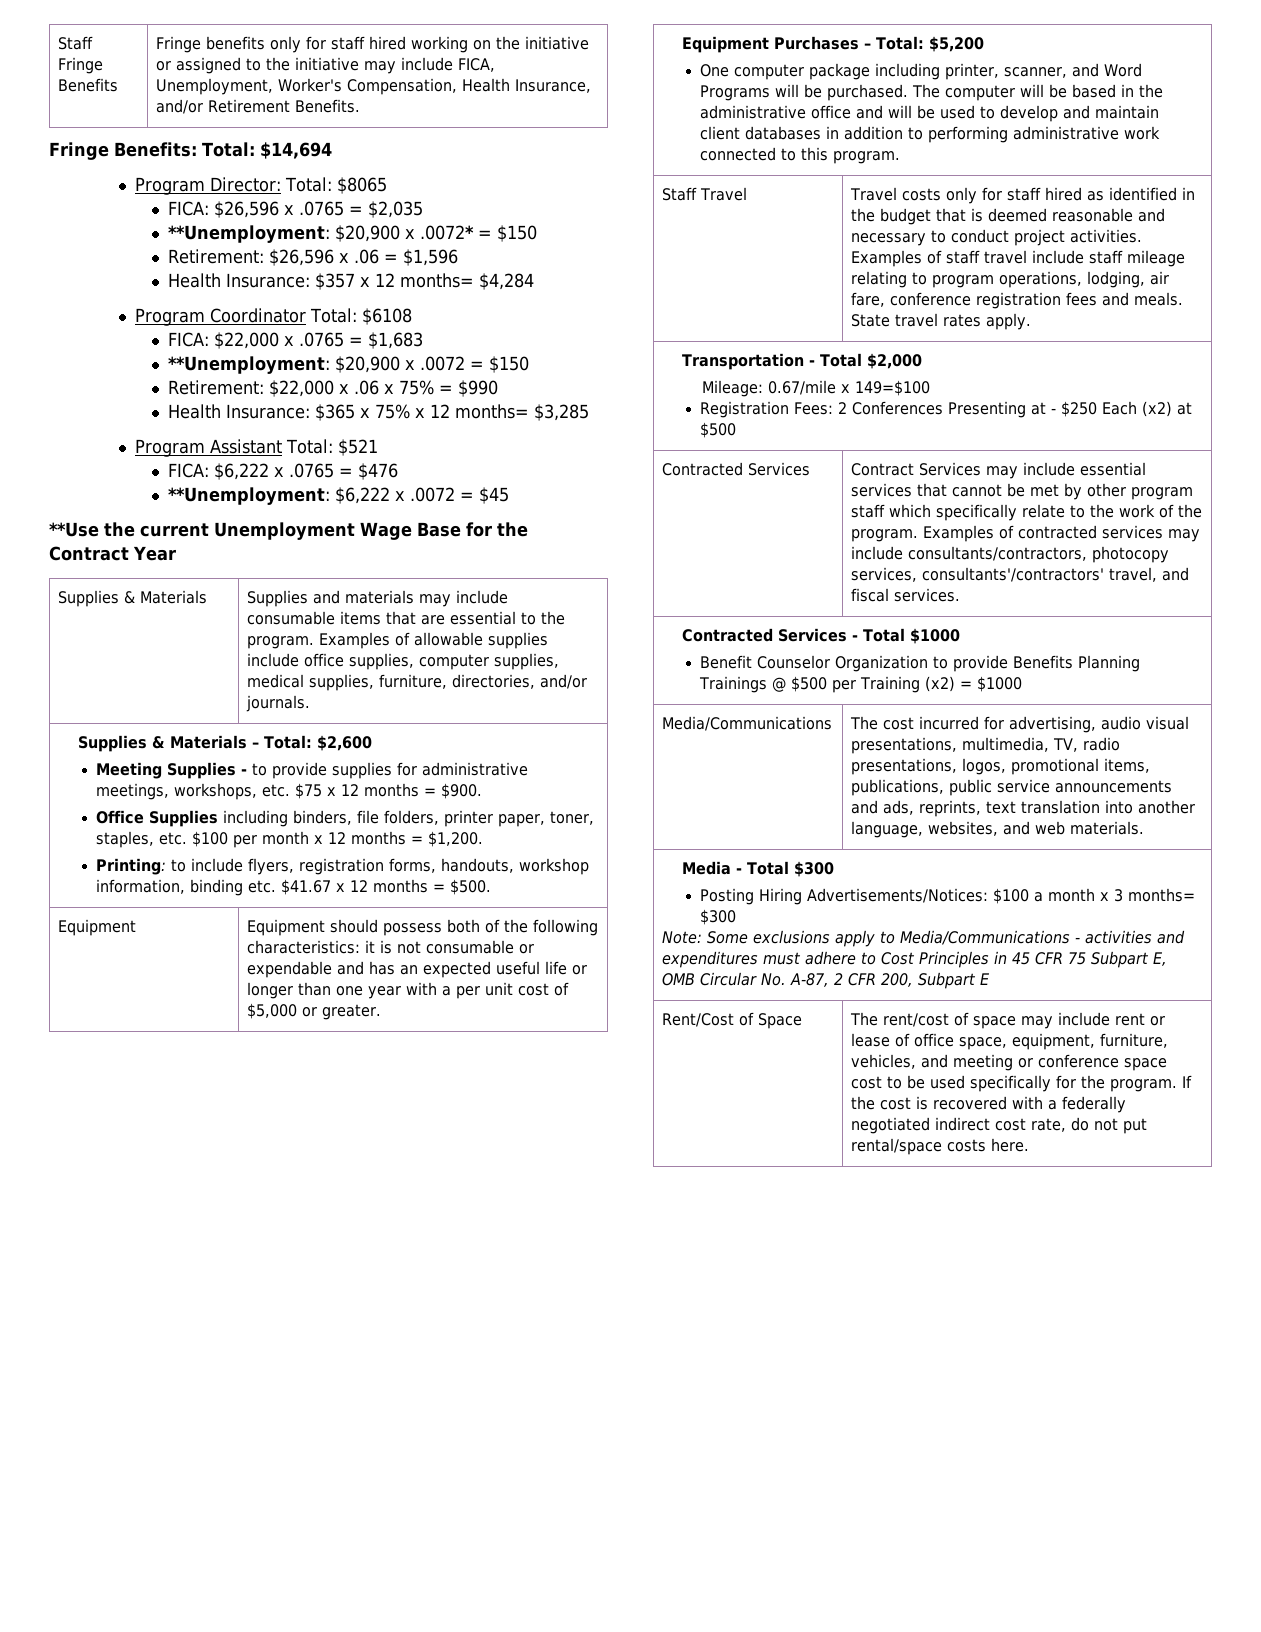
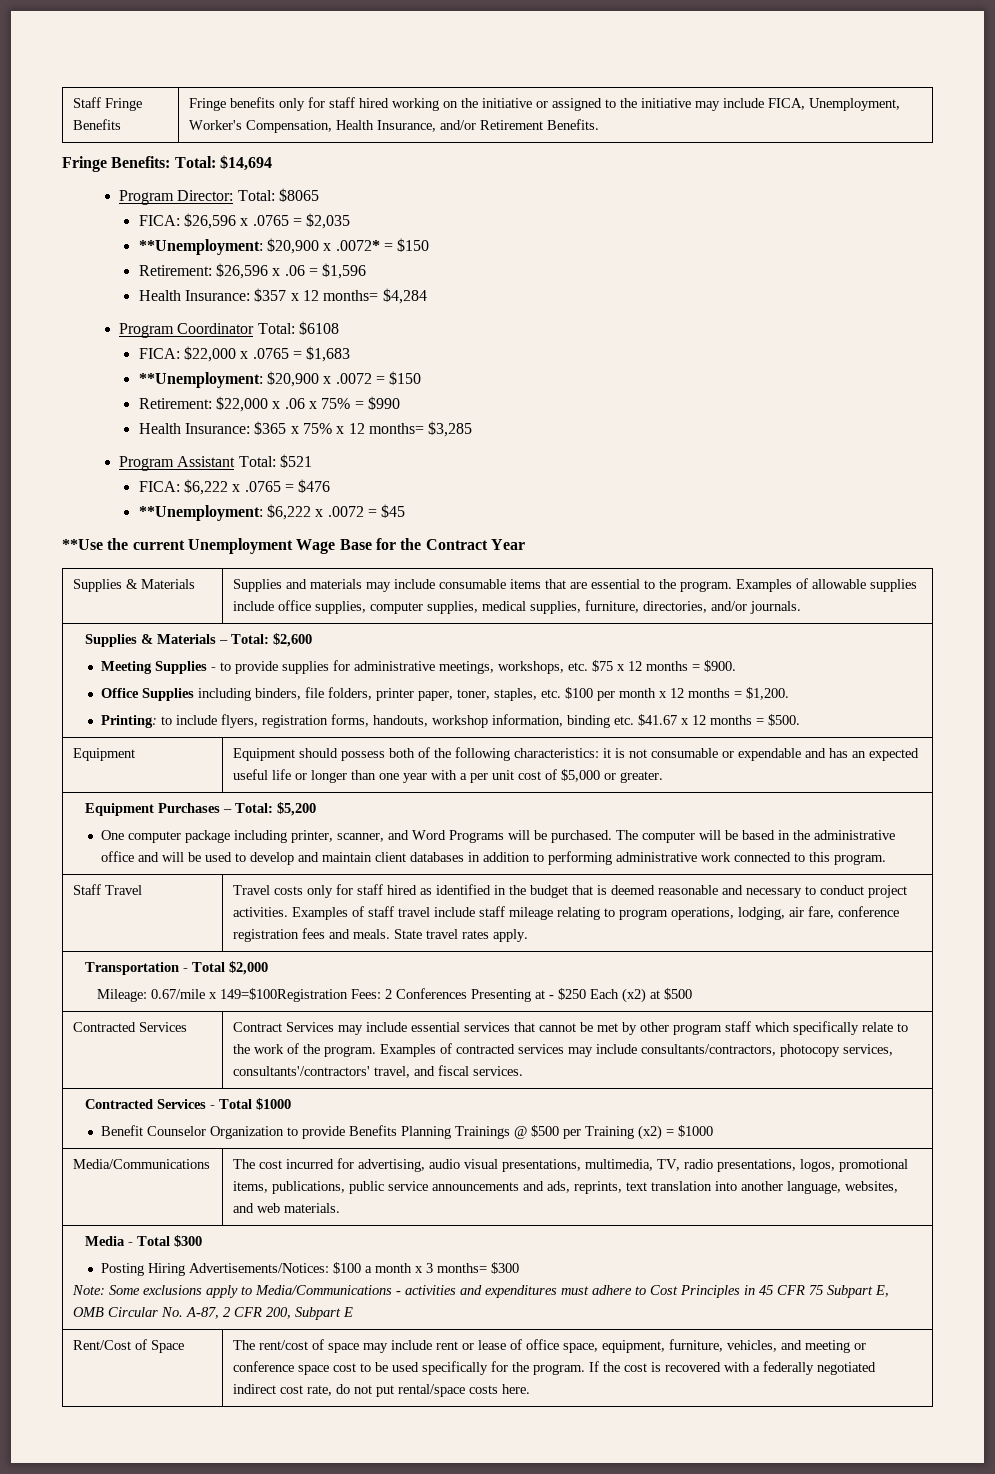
  Transportation - Total $2,000
- Mileage: 0.67/mile x 149=$100
- Registration Fees: 2 Conferences Presenting at - $250 Each (x2) at $500
+ Mileage: 0.67/mile x 149=$100Registration Fees: 2 Conferences Presenting at - $250 Each (x2) at $500

